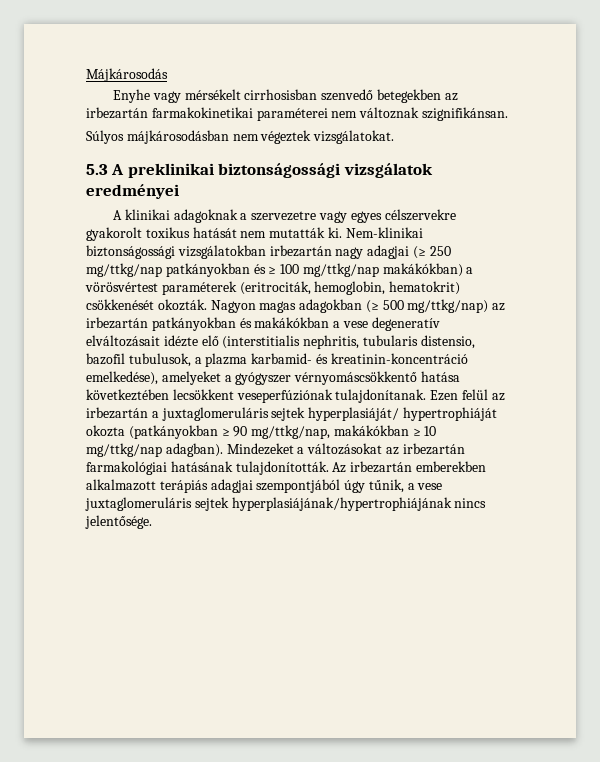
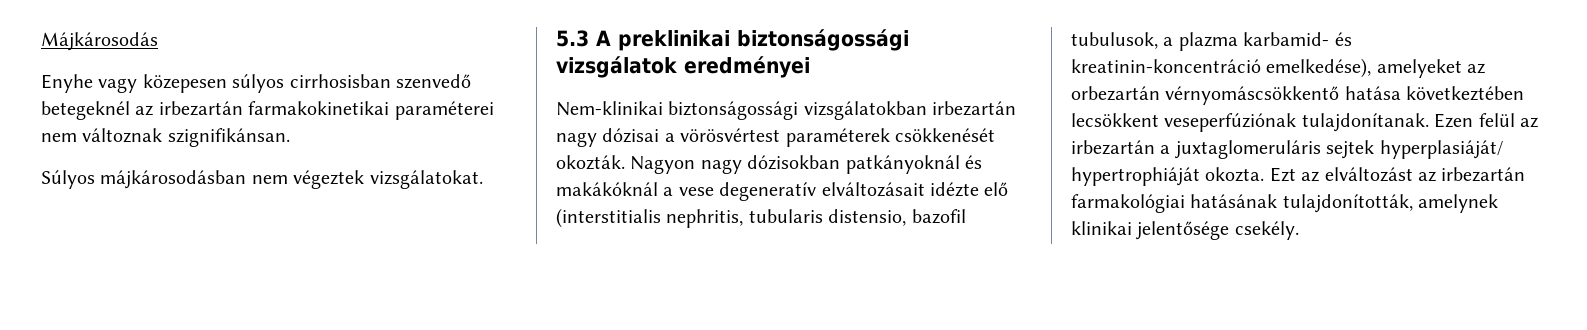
- Enyhe vagy mérsékelt cirrhosisban szenvedő betegekben az irbezartán farmakokinetikai paraméterei nem változnak szignifikánsan.
+ Enyhe vagy közepesen súlyos cirrhosisban szenvedő betegeknél az irbezartán farmakokinetikai paraméterei nem változnak szignifikánsan.
- A klinikai adagoknak a szervezetre vagy egyes célszervekre gyakorolt toxikus hatását nem mutatták ki. Nem-klinikai biztonságossági vizsgálatokban irbezartán nagy adagjai (≥ 250 mg/ttkg/nap patkányokban és ≥ 100 mg/ttkg/nap makákókban) a vörösvértest paraméterek (eritrociták, hemoglobin, hematokrit) csökkenését okozták. Nagyon magas adagokban (≥ 500 mg/ttkg/nap) az irbezartán patkányokban és makákókban a vese degeneratív elváltozásait idézte elő (interstitialis nephritis, tubularis distensio, bazofil tubulusok, a plazma karbamid- és kreatinin-koncentráció emelkedése), amelyeket a gyógyszer vérnyomáscsökkentő hatása következtében lecsökkent veseperfúziónak tulajdonítanak.
+ Nem-klinikai biztonságossági vizsgálatokban irbezartán nagy dózisai a vörösvértest paraméterek csökkenését okozták. Nagyon nagy dózisokban patkányoknál és makákóknál a vese degeneratív elváltozásait idézte elő (interstitialis nephritis, tubularis distensio, bazofil tubulusok, a plazma karbamid- és kreatinin-koncentráció emelkedése), amelyeket az orbezartán vérnyomáscsökkentő hatása következtében lecsökkent veseperfúziónak tulajdonítanak.
- Ezen felül az irbezartán a juxtaglomeruláris sejtek hyperplasiáját/ hypertrophiáját okozta (patkányokban ≥ 90 mg/ttkg/nap, makákókban ≥ 10 mg/ttkg/nap adagban). Mindezeket a változásokat az irbezartán farmakológiai hatásának tulajdonították. Az irbezartán emberekben alkalmazott terápiás adagjai szempontjából úgy tűnik, a vese juxtaglomeruláris sejtek hyperplasiájának/hypertrophiájának nincs jelentősége.
+ Ezen felül az irbezartán a juxtaglomeruláris sejtek hyperplasiáját/ hypertrophiáját okozta. Ezt az elváltozást az irbezartán farmakológiai hatásának tulajdonították, amelynek klinikai jelentősége csekély.

